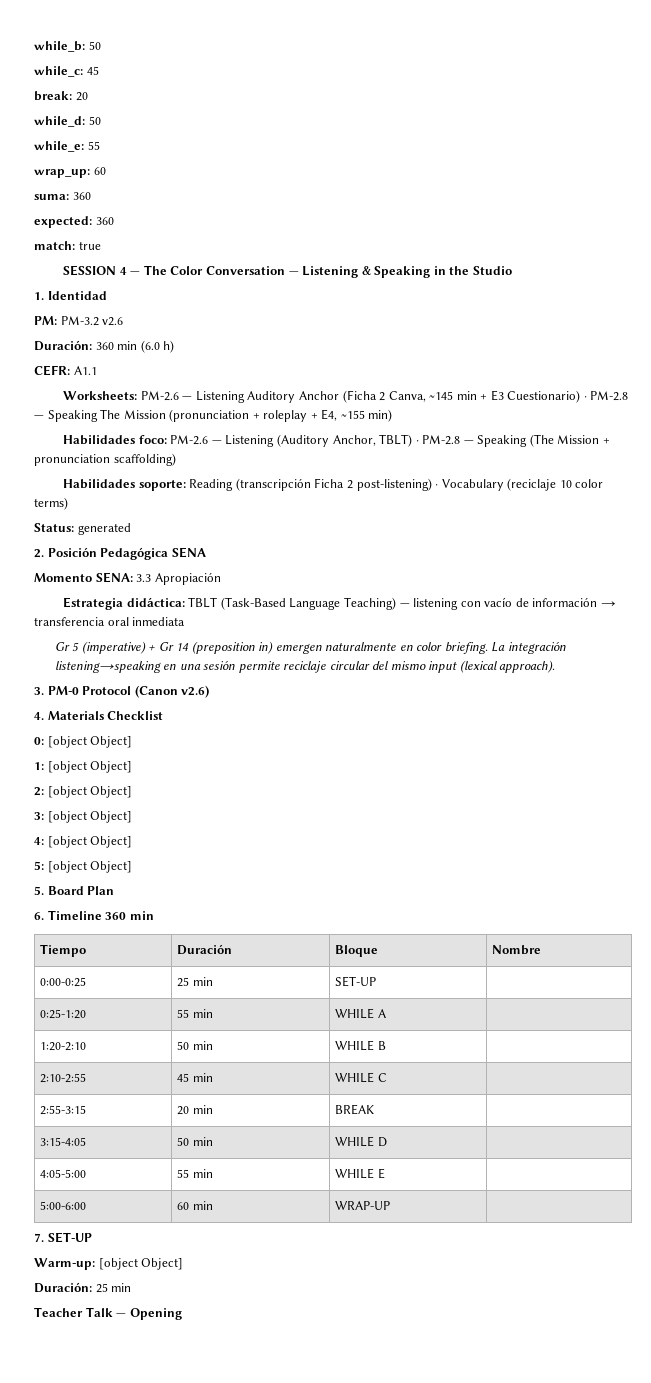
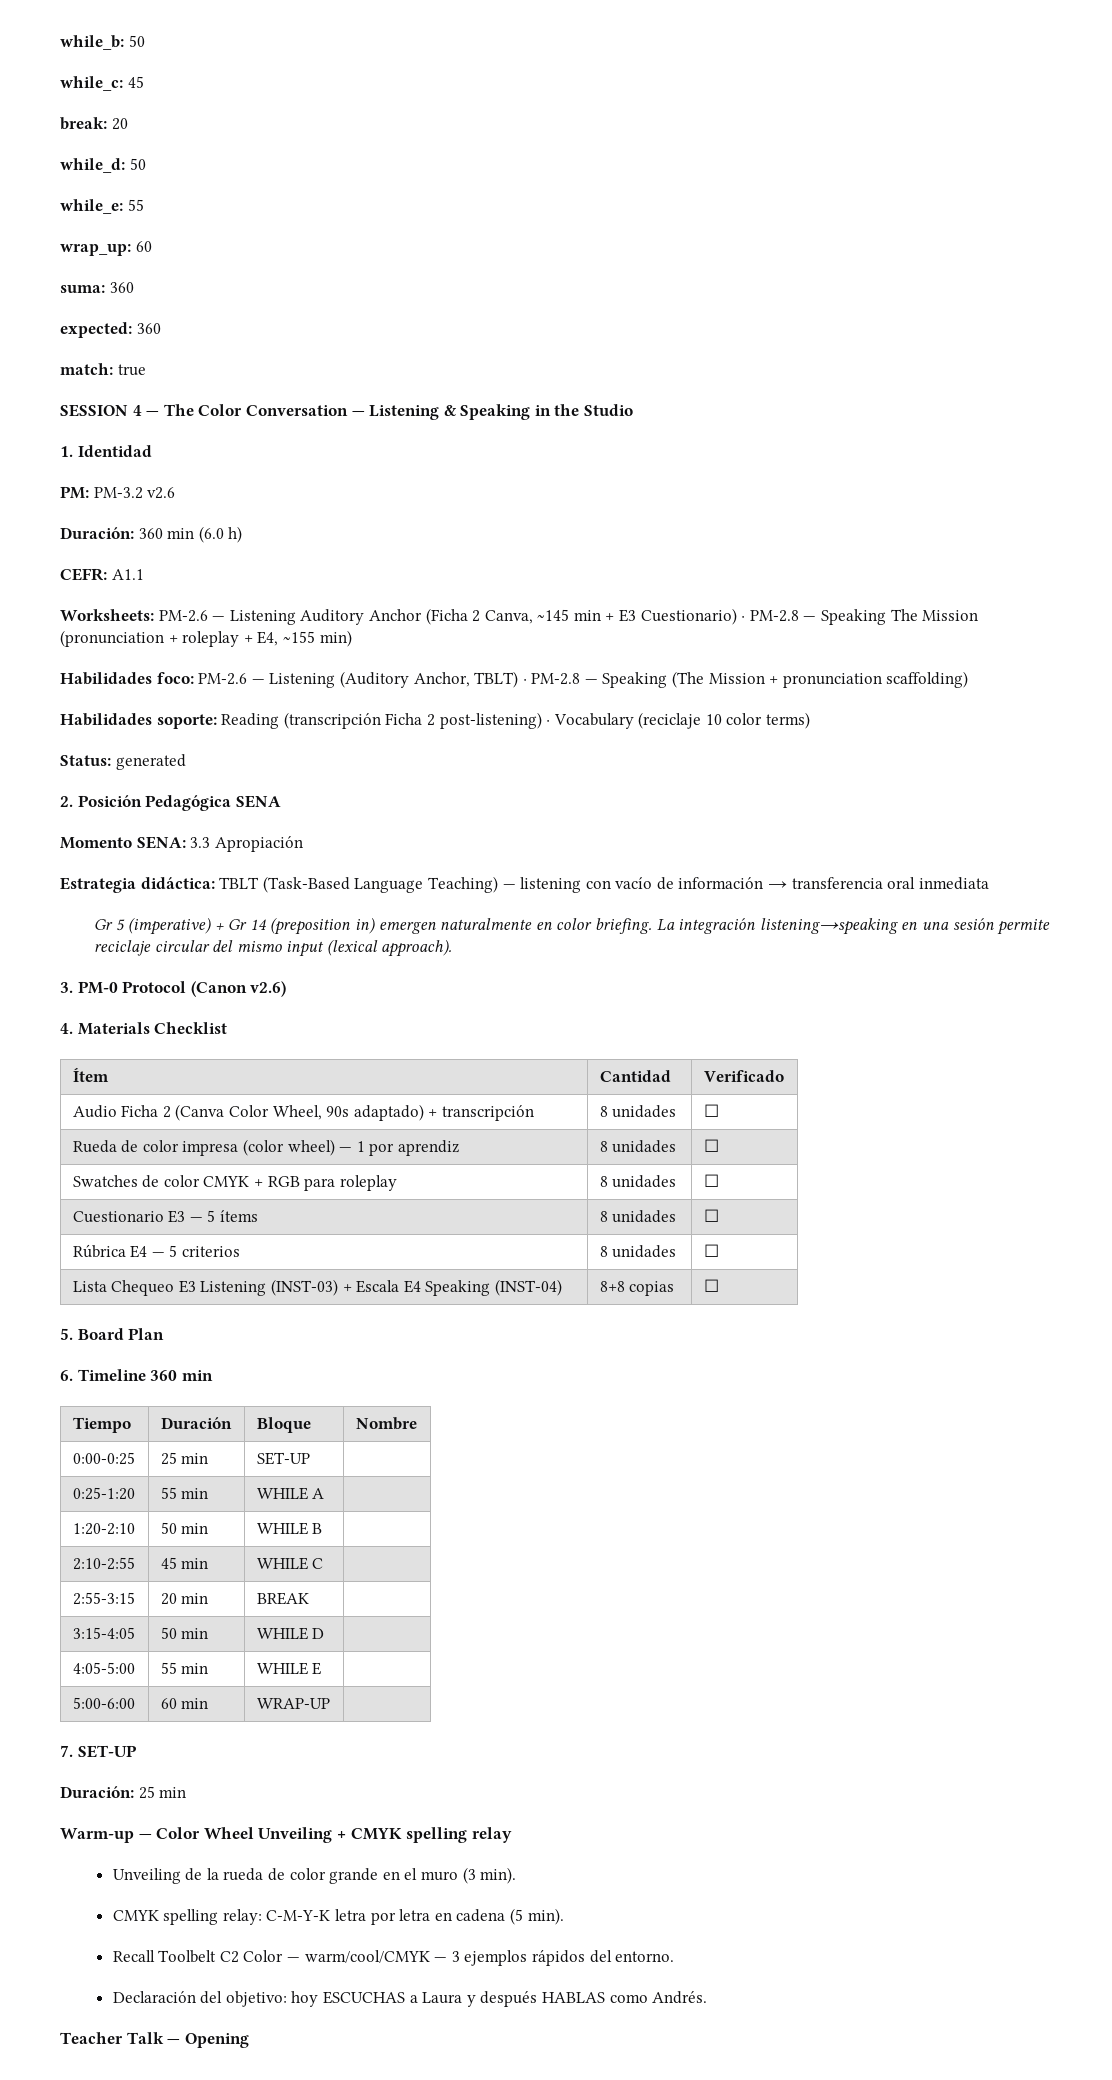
- 0: [object Object]
- 1: [object Object]
- 2: [object Object]
- 3: [object Object]
- 4: [object Object]
- 5: [object Object]
+ Ítem | Cantidad | Verificado
+ Audio Ficha 2 (Canva Color Wheel, 90s adaptado) + transcripción | 8 unidades | ☐
+ Rueda de color impresa (color wheel) — 1 por aprendiz | 8 unidades | ☐
+ Swatches de color CMYK + RGB para roleplay | 8 unidades | ☐
+ Cuestionario E3 — 5 ítems | 8 unidades | ☐
+ Rúbrica E4 — 5 criterios | 8 unidades | ☐
+ Lista Chequeo E3 Listening (INST-03) + Escala E4 Speaking (INST-04) | 8+8 copias | ☐
- Warm-up: [object Object]
+ Warm-up — Color Wheel Unveiling + CMYK spelling relay
+ Unveiling de la rueda de color grande en el muro (3 min).
+ CMYK spelling relay: C-M-Y-K letra por letra en cadena (5 min).
+ Recall Toolbelt C2 Color — warm/cool/CMYK — 3 ejemplos rápidos del entorno.
+ Declaración del objetivo: hoy ESCUCHAS a Laura y después HABLAS como Andrés.

